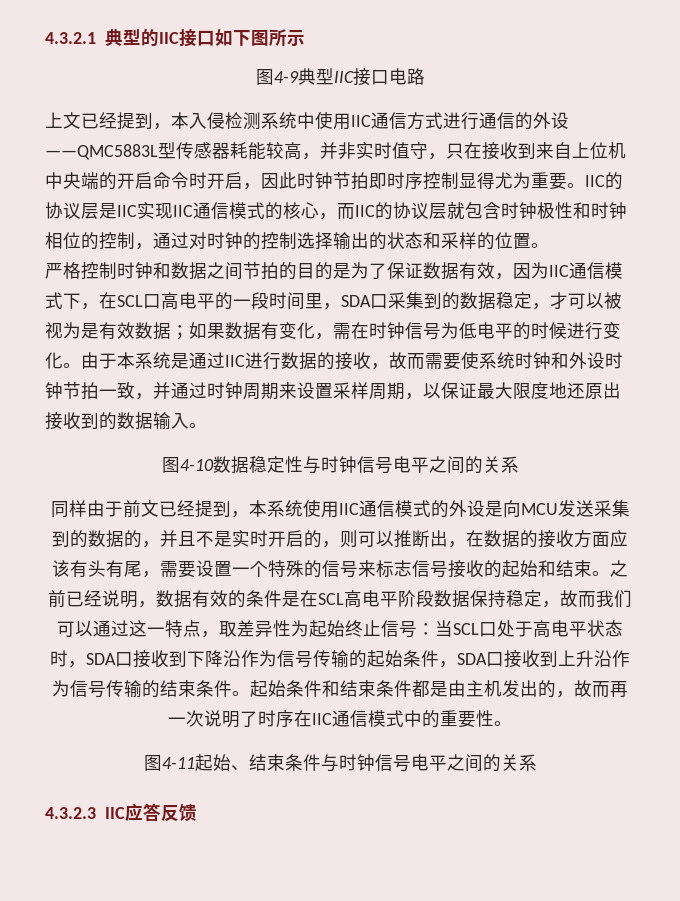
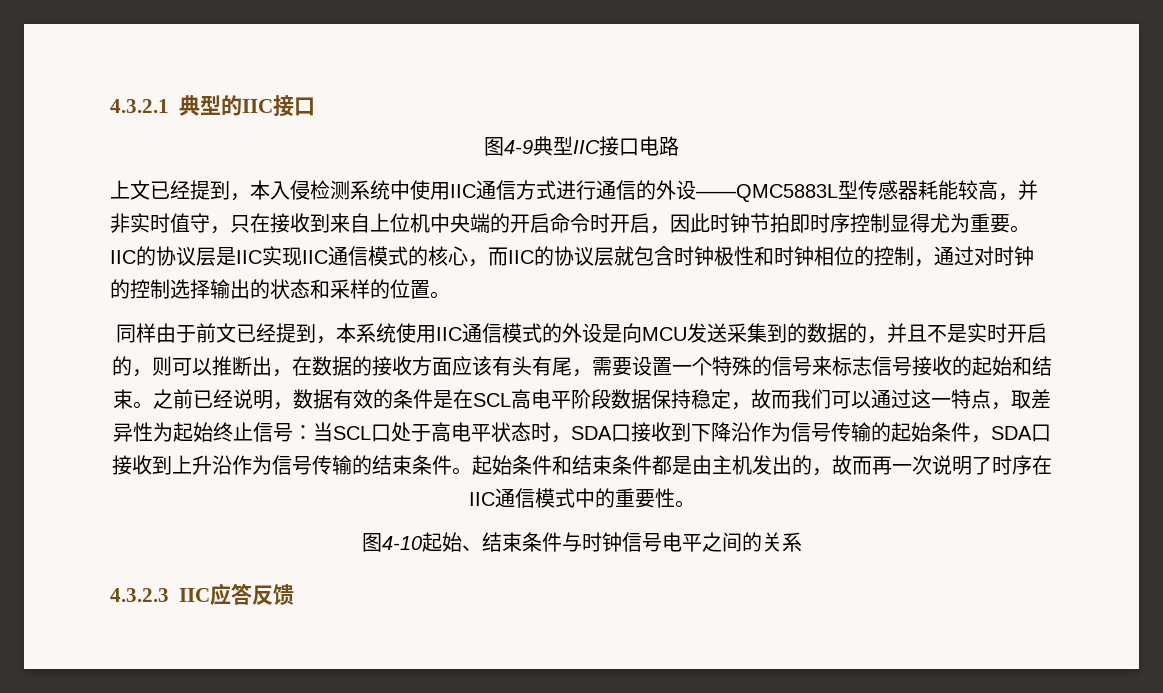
- 4.3.2.1典型的IIC接口如下图所示
+ 4.3.2.1典型的IIC接口
- 严格控制时钟和数据之间节拍的目的是为了保证数据有效，因为IIC通信模式下，在SCL口高电平的一段时间里，SDA口采集到的数据稳定，才可以被视为是有效数据；如果数据有变化，需在时钟信号为低电平的时候进行变化。由于本系统是通过IIC进行数据的接收，故而需要使系统时钟和外设时钟节拍一致，并通过时钟周期来设置采样周期，以保证最大限度地还原出接收到的数据输入。
- 图4-10数据稳定性与时钟信号电平之间的关系
- 图4-11起始、结束条件与时钟信号电平之间的关系
+ 图4-10起始、结束条件与时钟信号电平之间的关系

